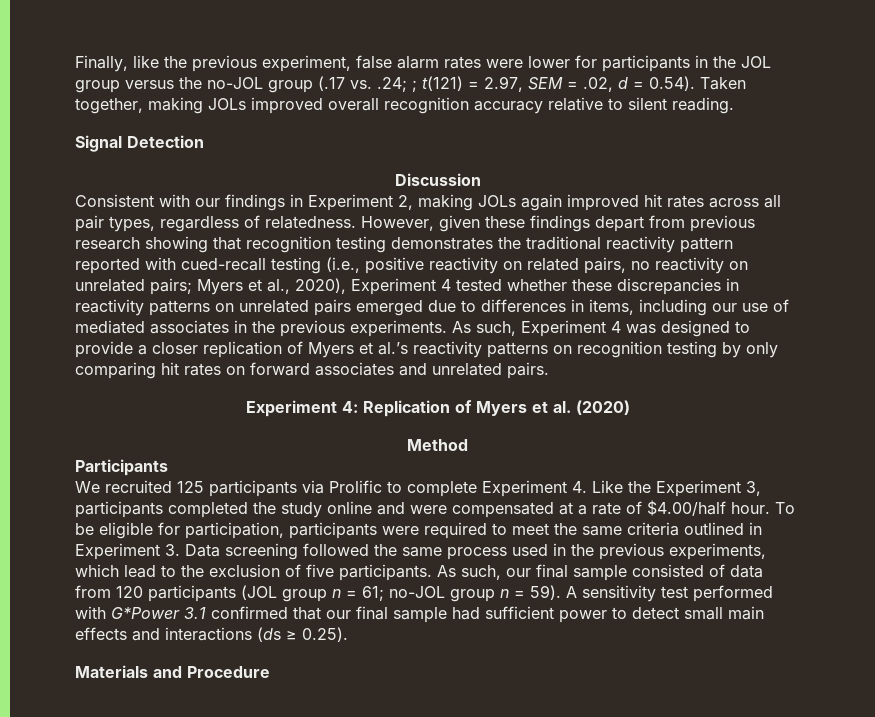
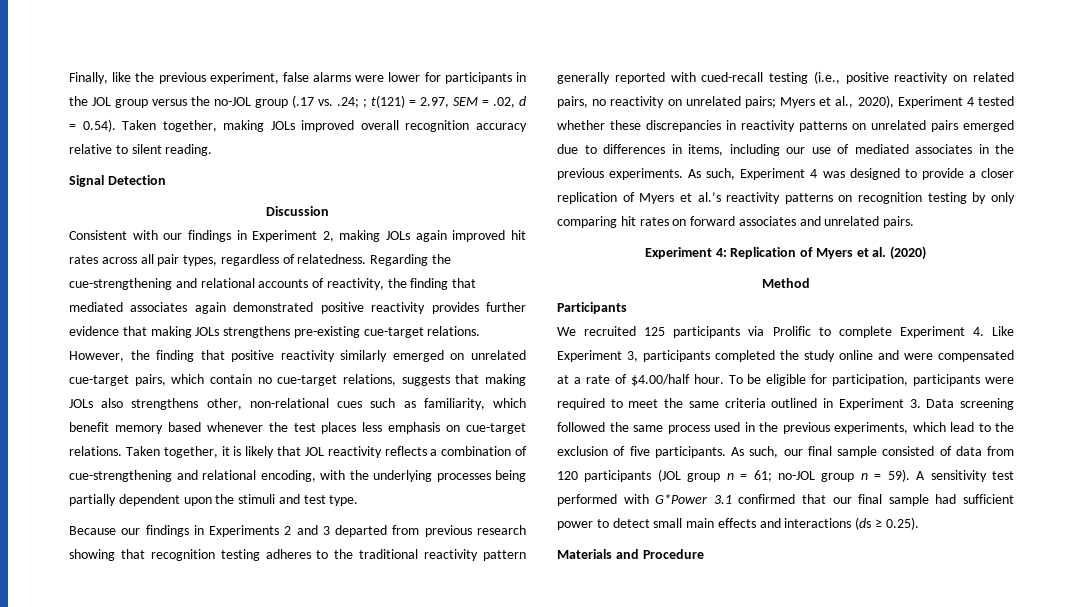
- Finally, like the previous experiment, false alarm rates were lower for participants in the JOL group versus the no-JOL group (.17 vs. .24; ; t(121) = 2.97, SEM = .02, d = 0.54). Taken together, making JOLs improved overall recognition accuracy relative to silent reading.
+ Finally, like the previous experiment, false alarms were lower for participants in the JOL group versus the no-JOL group (.17 vs. .24; ; t(121) = 2.97, SEM = .02, d = 0.54). Taken together, making JOLs improved overall recognition accuracy relative to silent reading.
- However, given these findings depart from previous research showing that recognition testing demonstrates the traditional reactivity pattern reported with cued-recall testing (i.e., positive reactivity on related pairs, no reactivity on unrelated pairs; Myers et al., 2020), Experiment 4 tested whether these discrepancies in reactivity patterns on unrelated pairs emerged due to differences in items, including our use of mediated associates in the previous experiments.
+ Regarding the cue-strengthening and relational accounts of reactivity, the finding that mediated associates again demonstrated positive reactivity provides further evidence that making JOLs strengthens pre-existing cue-target relations. However, the finding that positive reactivity similarly emerged on unrelated cue-target pairs, which contain no cue-target relations, suggests that making JOLs also strengthens other, non-relational cues such as familiarity, which benefit memory based whenever the test places less emphasis on cue-target relations. Taken together, it is likely that JOL reactivity reflects a combination of cue-strengthening and relational encoding, with the underlying processes being partially dependent upon the stimuli and test type.
+ Because our findings in Experiments 2 and 3 departed from previous research showing that recognition testing adheres to the traditional reactivity pattern generally reported with cued-recall testing (i.e., positive reactivity on related pairs, no reactivity on unrelated pairs; Myers et al., 2020), Experiment 4 tested whether these discrepancies in reactivity patterns on unrelated pairs emerged due to differences in items, including our use of mediated associates in the previous experiments.
- We recruited 125 participants via Prolific to complete Experiment 4. Like the Experiment 3, participants completed the study online and were compensated at a rate of $4.00/half hour.
+ We recruited 125 participants via Prolific to complete Experiment 4. Like Experiment 3, participants completed the study online and were compensated at a rate of $4.00/half hour.

